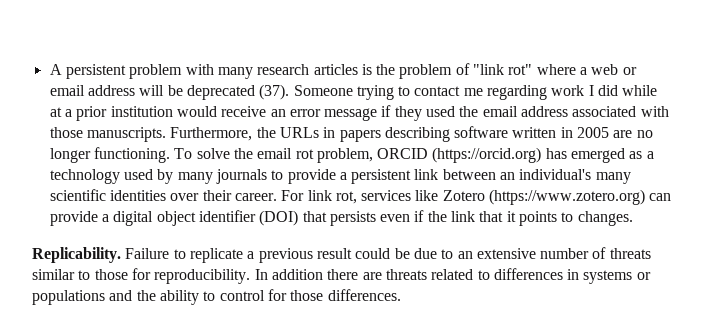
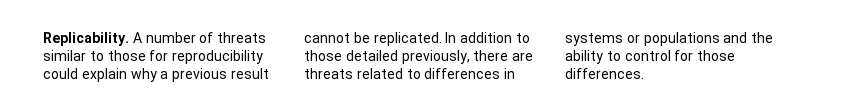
- A persistent problem with many research articles is the problem of "link rot" where a web or email address will be deprecated (37). Someone trying to contact me regarding work I did while at a prior institution would receive an error message if they used the email address associated with those manuscripts. Furthermore, the URLs in papers describing software written in 2005 are no longer functioning. To solve the email rot problem, ORCID (https://orcid.org) has emerged as a technology used by many journals to provide a persistent link between an individual's many scientific identities over their career. For link rot, services like Zotero (https://www.zotero.org) can provide a digital object identifier (DOI) that persists even if the link that it points to changes.
- Replicability. Failure to replicate a previous result could be due to an extensive number of threats similar to those for reproducibility. In addition there are threats related to differences in systems or populations and the ability to control for those differences.
+ Replicability. A number of threats similar to those for reproducibility could explain why a previous result cannot be replicated. In addition to those detailed previously, there are threats related to differences in systems or populations and the ability to control for those differences.

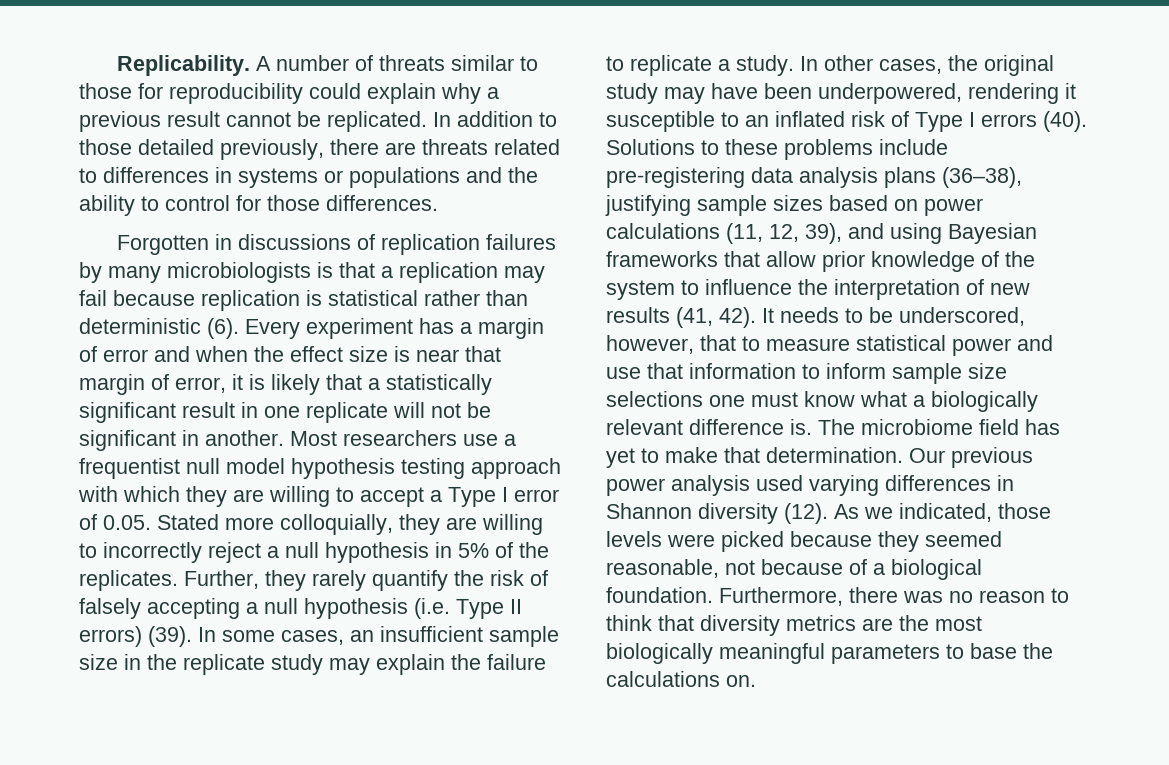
+ Forgotten in discussions of replication failures by many microbiologists is that a replication may fail because replication is statistical rather than deterministic (6). Every experiment has a margin of error and when the effect size is near that margin of error, it is likely that a statistically significant result in one replicate will not be significant in another. Most researchers use a frequentist null model hypothesis testing approach with which they are willing to accept a Type I error of 0.05. Stated more colloquially, they are willing to incorrectly reject a null hypothesis in 5% of the replicates. Further, they rarely quantify the risk of falsely accepting a null hypothesis (i.e. Type II errors) (39). In some cases, an insufficient sample size in the replicate study may explain the failure to replicate a study. In other cases, the original study may have been underpowered, rendering it susceptible to an inflated risk of Type I errors (40). Solutions to these problems include pre-registering data analysis plans (36–38), justifying sample sizes based on power calculations (11, 12, 39), and using Bayesian frameworks that allow prior knowledge of the system to influence the interpretation of new results (41, 42). It needs to be underscored, however, that to measure statistical power and use that information to inform sample size selections one must know what a biologically relevant difference is. The microbiome field has yet to make that determination. Our previous power analysis used varying differences in Shannon diversity (12). As we indicated, those levels were picked because they seemed reasonable, not because of a biological foundation. Furthermore, there was no reason to think that diversity metrics are the most biologically meaningful parameters to base the calculations on.

